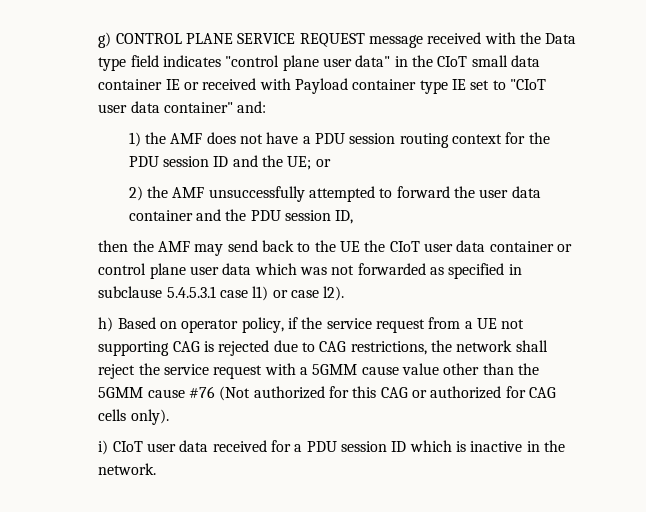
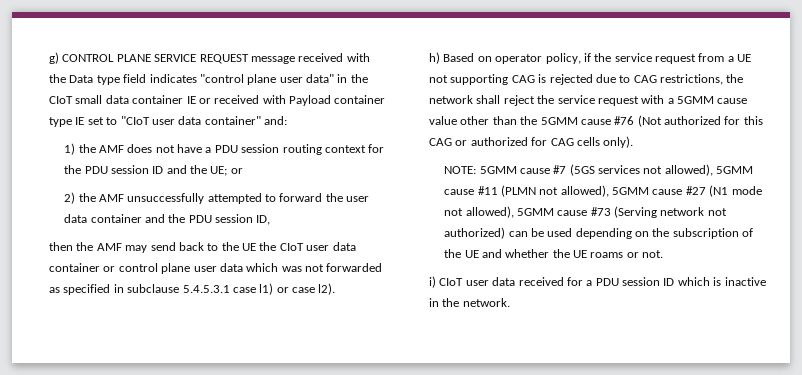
+ NOTE: 5GMM cause #7 (5GS services not allowed), 5GMM cause #11 (PLMN not allowed), 5GMM cause #27 (N1 mode not allowed), 5GMM cause #73 (Serving network not authorized) can be used depending on the subscription of the UE and whether the UE roams or not.

